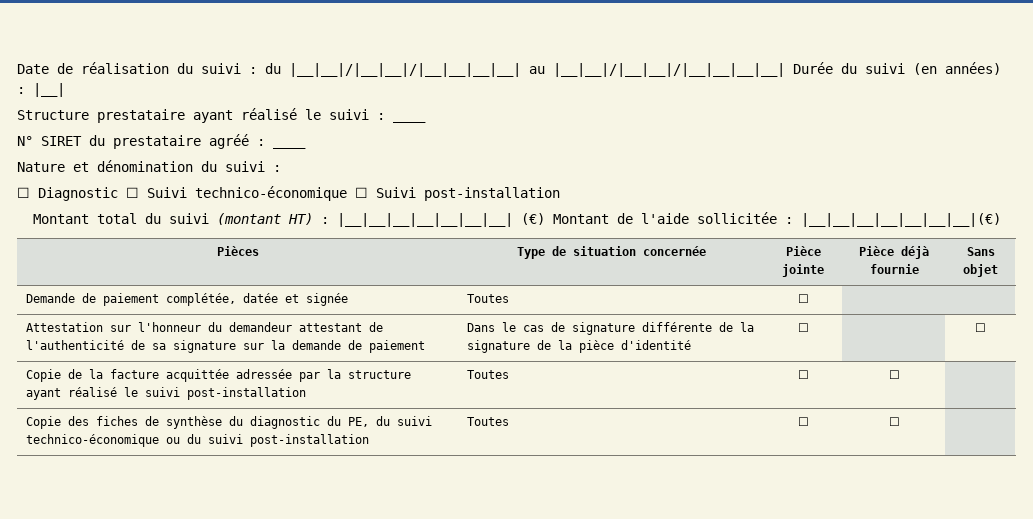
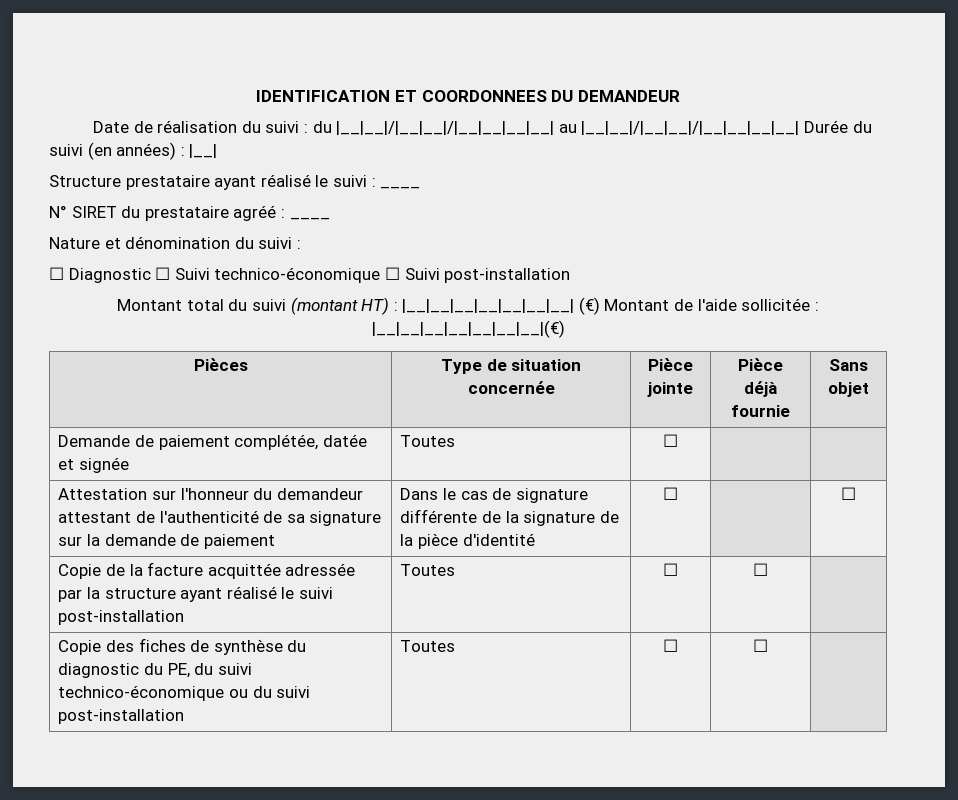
+ IDENTIFICATION ET COORDONNEES DU DEMANDEUR

